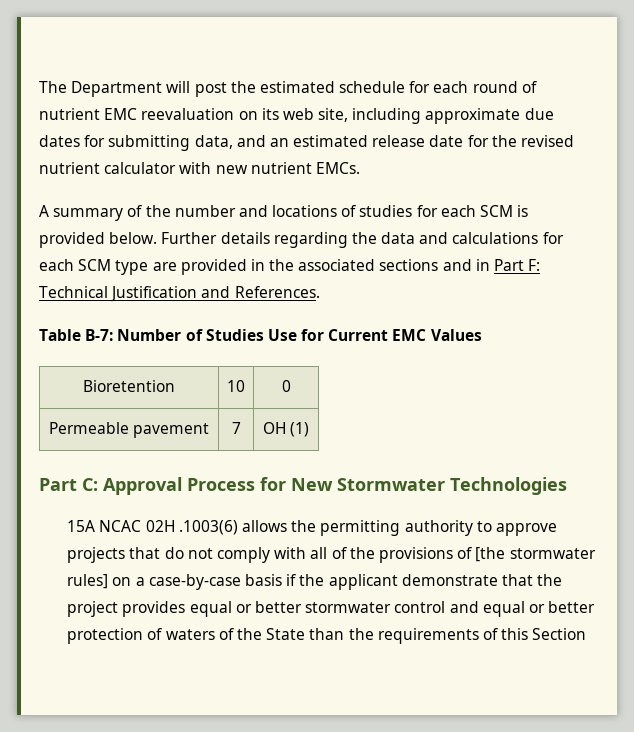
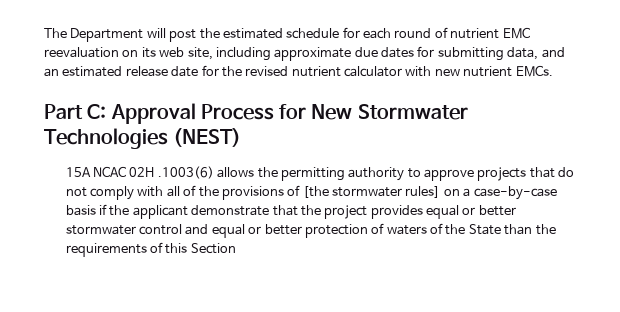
- A summary of the number and locations of studies for each SCM is provided below. Further details regarding the data and calculations for each SCM type are provided in the associated sections and in Part F: Technical Justification and References.
- Table B-7: Number of Studies Use for Current EMC Values
- Bioretention | 10 | 0
- Permeable pavement | 7 | OH (1)
- Part C: Approval Process for New Stormwater Technologies
+ Part C: Approval Process for New Stormwater Technologies (NEST)

